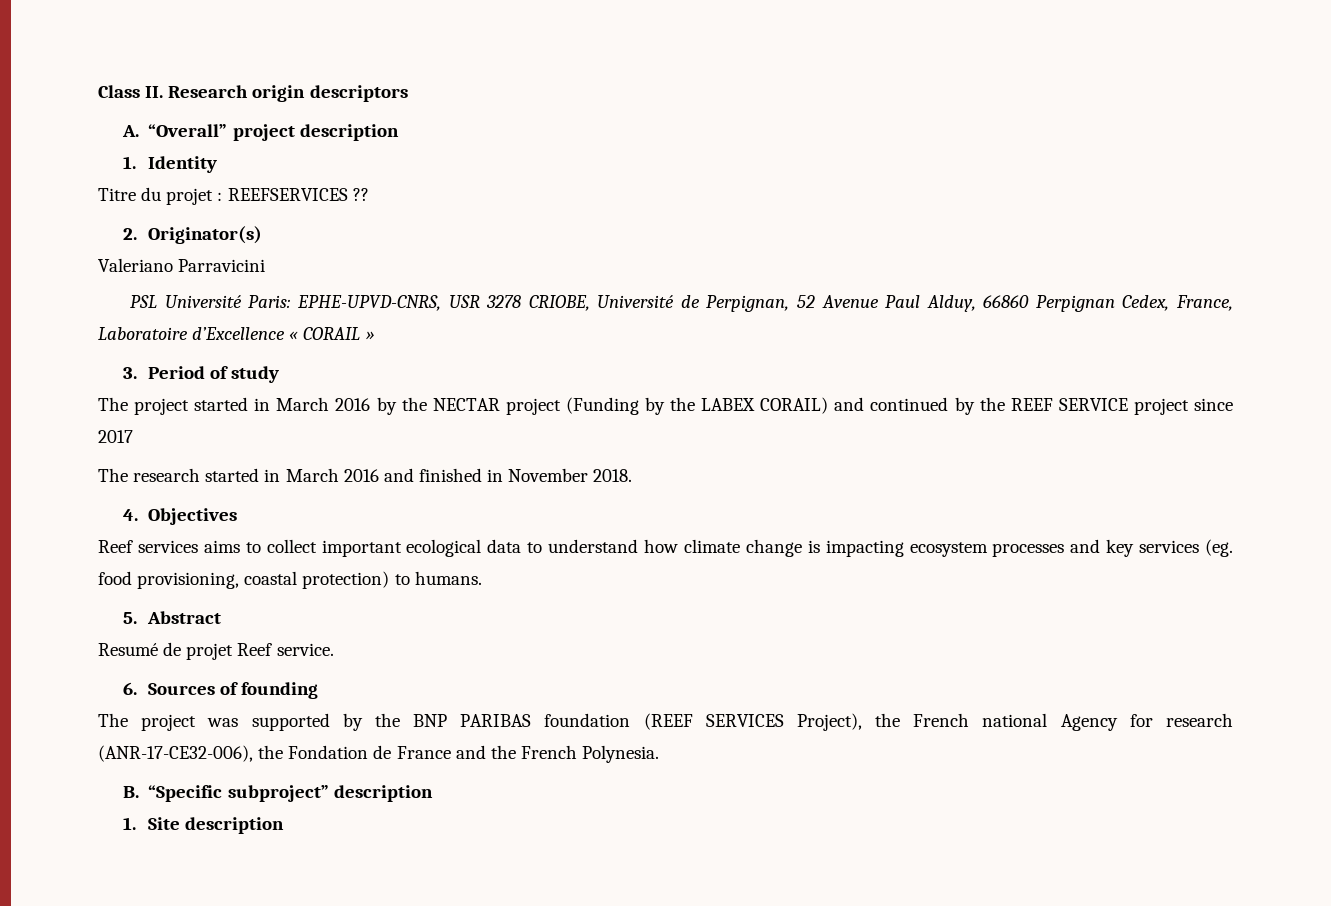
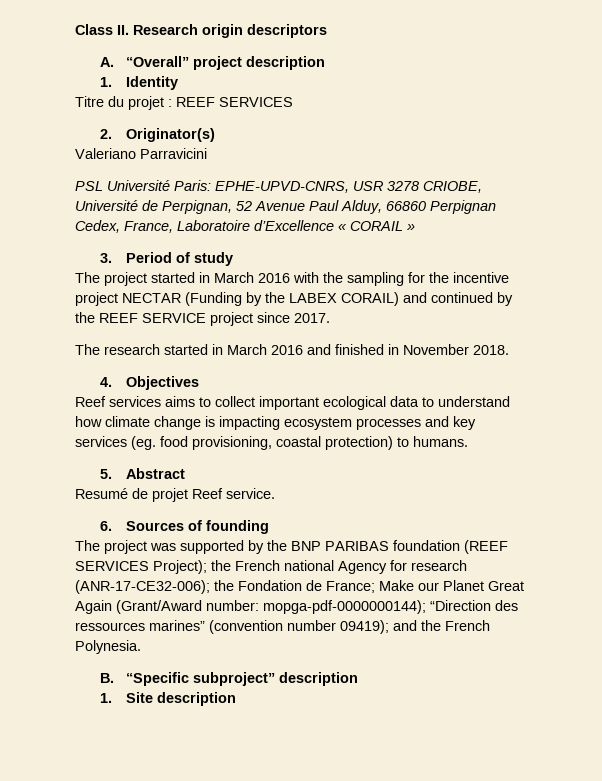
- Titre du projet : REEFSERVICES ??
+ Titre du projet : REEF SERVICES
- The project started in March 2016 by the NECTAR project (Funding by the LABEX CORAIL) and continued by the REEF SERVICE project since 2017
+ The project started in March 2016 with the sampling for the incentive project NECTAR (Funding by the LABEX CORAIL) and continued by the REEF SERVICE project since 2017.
- The project was supported by the BNP PARIBAS foundation (REEF SERVICES Project), the French national Agency for research (ANR-17-CE32-006), the Fondation de France and the French Polynesia.
+ The project was supported by the BNP PARIBAS foundation (REEF SERVICES Project); the French national Agency for research (ANR-17-CE32-006); the Fondation de France; Make our Planet Great Again (Grant/Award number: mopga-pdf-0000000144); “Direction des ressources marines” (convention number 09419); and the French Polynesia.

